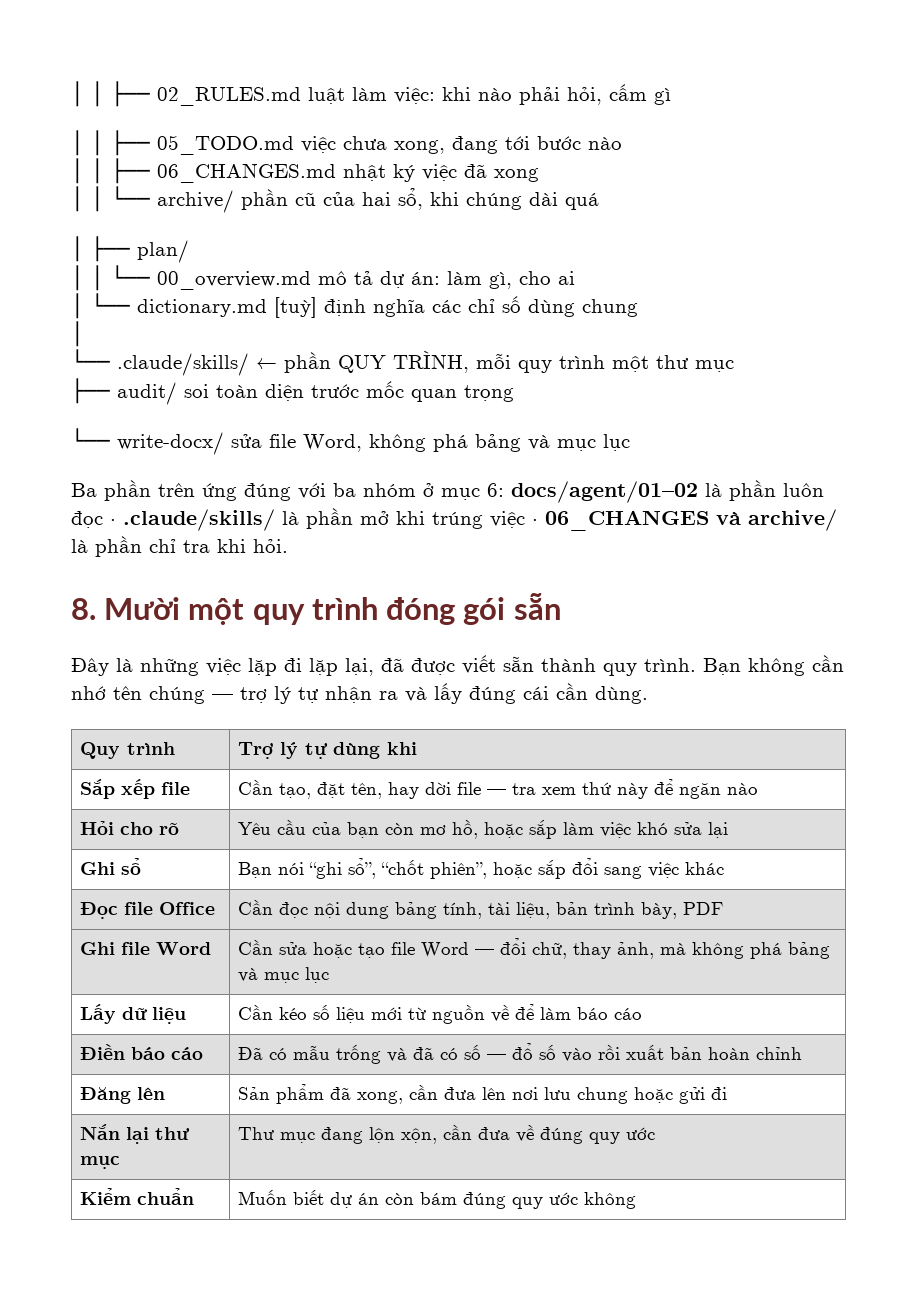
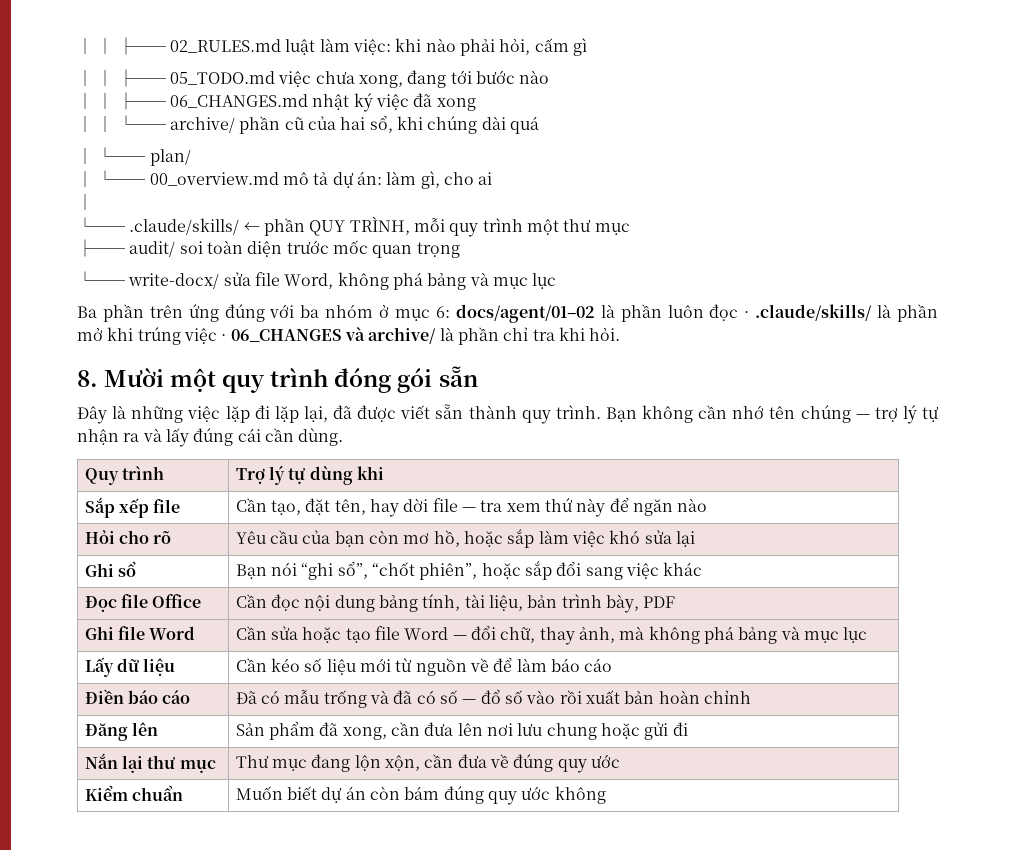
- │ ├── plan/
+ │ └── plan/
- │ │ └── 00_overview.md mô tả dự án: làm gì, cho ai
+ │ └── 00_overview.md mô tả dự án: làm gì, cho ai
- │ └── dictionary.md [tuỳ] định nghĩa các chỉ số dùng chung

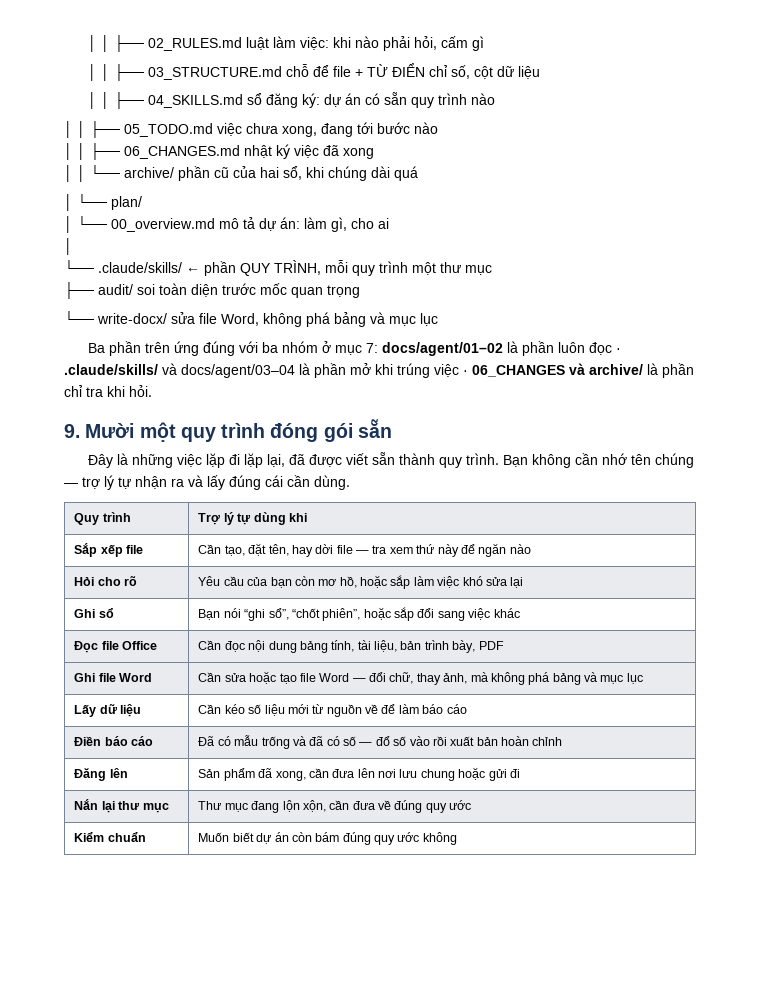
+ │ │ ├── 03_STRUCTURE.md chỗ để file + TỪ ĐIỂN chỉ số, cột dữ liệu
+ │ │ ├── 04_SKILLS.md sổ đăng ký: dự án có sẵn quy trình nào
- Ba phần trên ứng đúng với ba nhóm ở mục 6: docs/agent/01–02 là phần luôn đọc · .claude/skills/ là phần mở khi trúng việc · 06_CHANGES và archive/ là phần chỉ tra khi hỏi.
+ Ba phần trên ứng đúng với ba nhóm ở mục 7: docs/agent/01–02 là phần luôn đọc · .claude/skills/ và docs/agent/03–04 là phần mở khi trúng việc · 06_CHANGES và archive/ là phần chỉ tra khi hỏi.
- 8. Mười một quy trình đóng gói sẵn
+ 9. Mười một quy trình đóng gói sẵn

